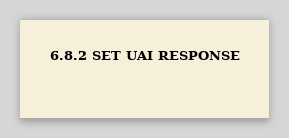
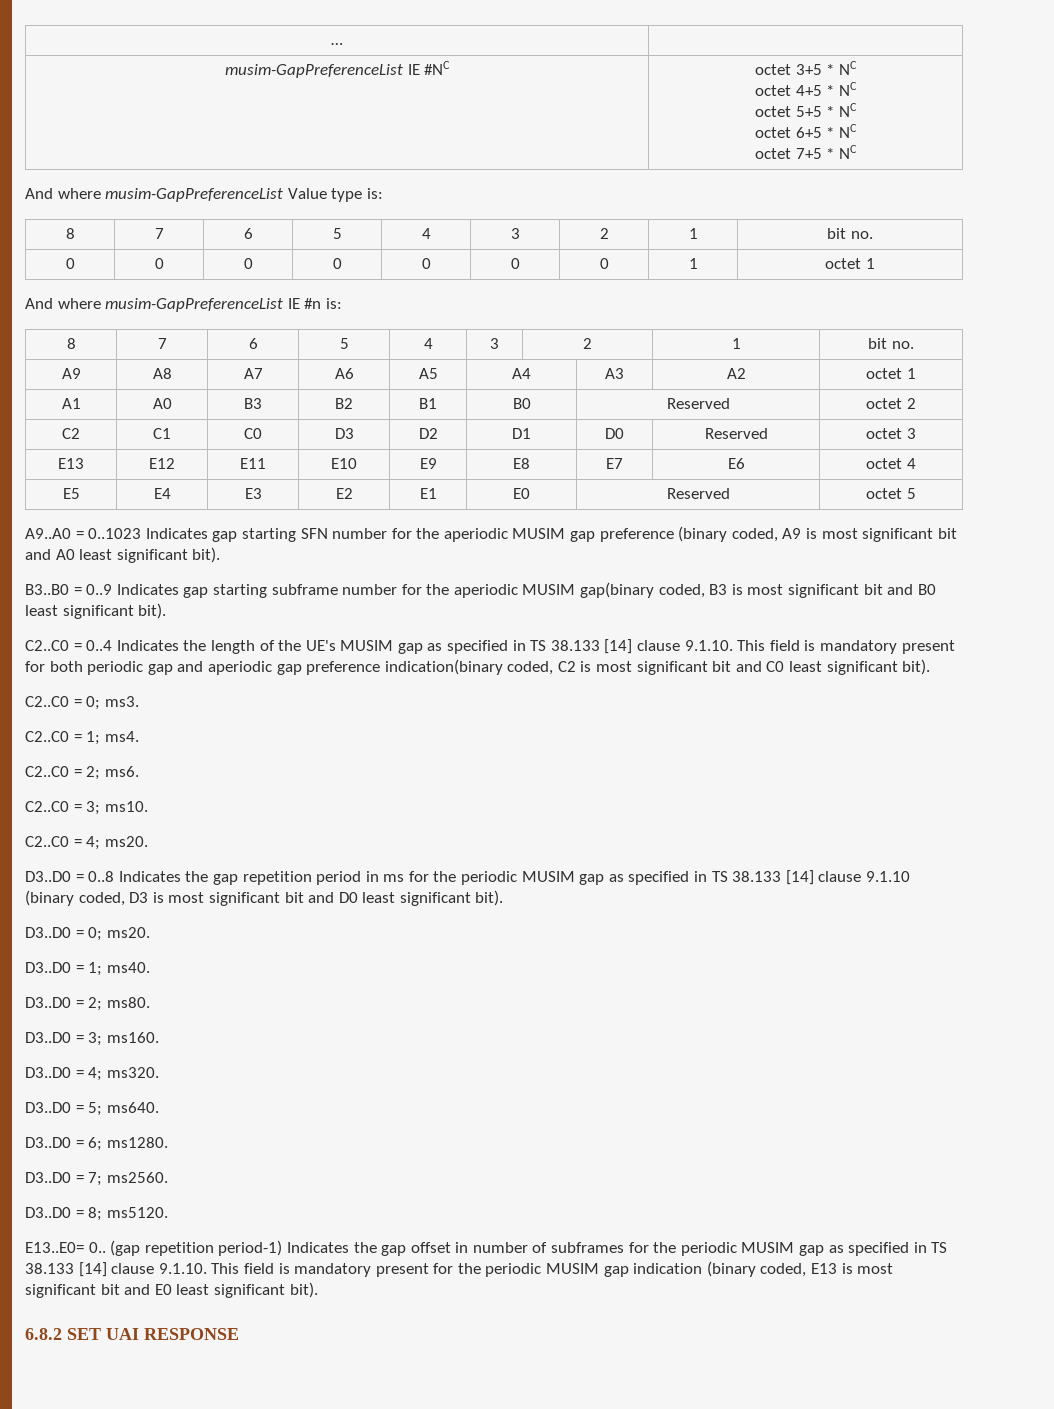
+ … |
+ musim-GapPreferenceList IE #NC | octet 3+5 * NC
+ octet 4+5 * NC
+ octet 5+5 * NC
+ octet 6+5 * NC
+ octet 7+5 * NC
+ And where musim-GapPreferenceList Value type is:
+ 8 | 7 | 6 | 5 | 4 | 3 | 2 | 1 | bit no.
+ 0 | 0 | 0 | 0 | 0 | 0 | 0 | 1 | octet 1
+ And where musim-GapPreferenceList IE #n is:
+ 8 | 7 | 6 | 5 | 4 | 3 | 2 | 1 | bit no.
+ A9 | A8 | A7 | A6 | A5 | A4 | A3 | A2 | octet 1
+ A1 | A0 | B3 | B2 | B1 | B0 | Reserved | octet 2
+ C2 | C1 | C0 | D3 | D2 | D1 | D0 | Reserved | octet 3
+ E13 | E12 | E11 | E10 | E9 | E8 | E7 | E6 | octet 4
+ E5 | E4 | E3 | E2 | E1 | E0 | Reserved | octet 5
+ A9..A0 = 0..1023 Indicates gap starting SFN number for the aperiodic MUSIM gap preference (binary coded, A9 is most significant bit and A0 least significant bit).
+ B3..B0 = 0..9 Indicates gap starting subframe number for the aperiodic MUSIM gap(binary coded, B3 is most significant bit and B0 least significant bit).
+ C2..C0 = 0..4 Indicates the length of the UE's MUSIM gap as specified in TS 38.133 [14] clause 9.1.10. This field is mandatory present for both periodic gap and aperiodic gap preference indication(binary coded, C2 is most significant bit and C0 least significant bit).
+ C2..C0 = 0; ms3.
+ C2..C0 = 1; ms4.
+ C2..C0 = 2; ms6.
+ C2..C0 = 3; ms10.
+ C2..C0 = 4; ms20.
+ D3..D0 = 0..8 Indicates the gap repetition period in ms for the periodic MUSIM gap as specified in TS 38.133 [14] clause 9.1.10 (binary coded, D3 is most significant bit and D0 least significant bit).
+ D3..D0 = 0; ms20.
+ D3..D0 = 1; ms40.
+ D3..D0 = 2; ms80.
+ D3..D0 = 3; ms160.
+ D3..D0 = 4; ms320.
+ D3..D0 = 5; ms640.
+ D3..D0 = 6; ms1280.
+ D3..D0 = 7; ms2560.
+ D3..D0 = 8; ms5120.
+ E13..E0= 0.. (gap repetition period-1) Indicates the gap offset in number of subframes for the periodic MUSIM gap as specified in TS 38.133 [14] clause 9.1.10. This field is mandatory present for the periodic MUSIM gap indication (binary coded, E13 is most significant bit and E0 least significant bit).

